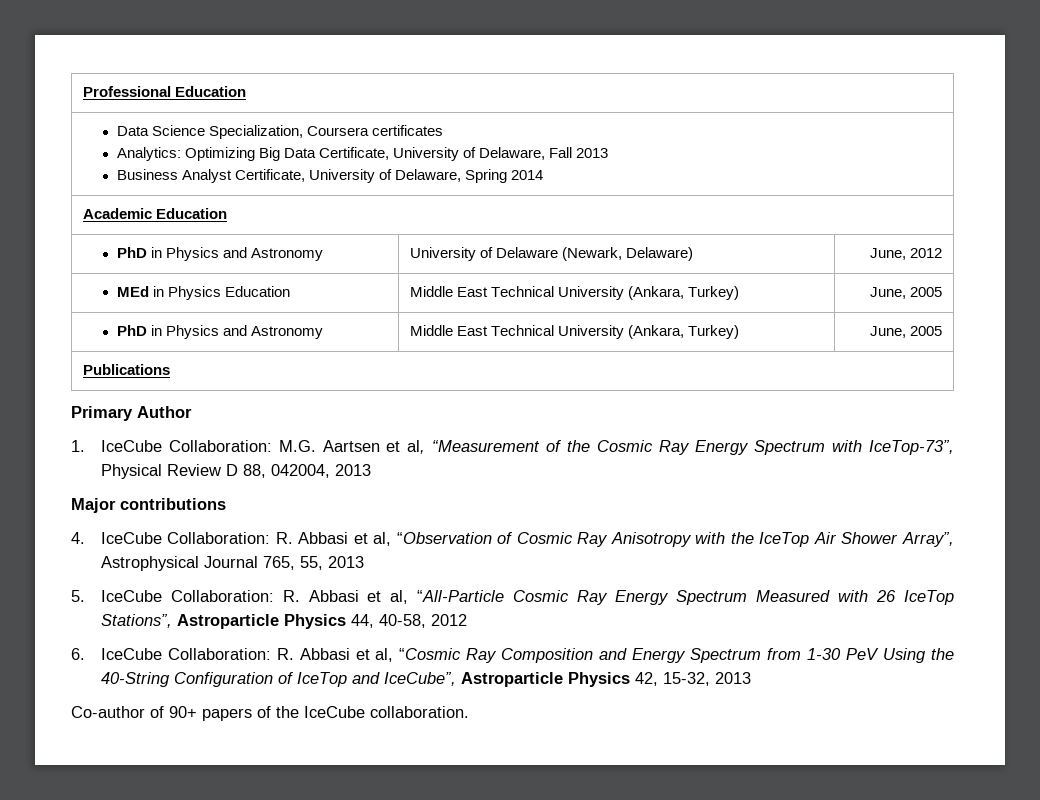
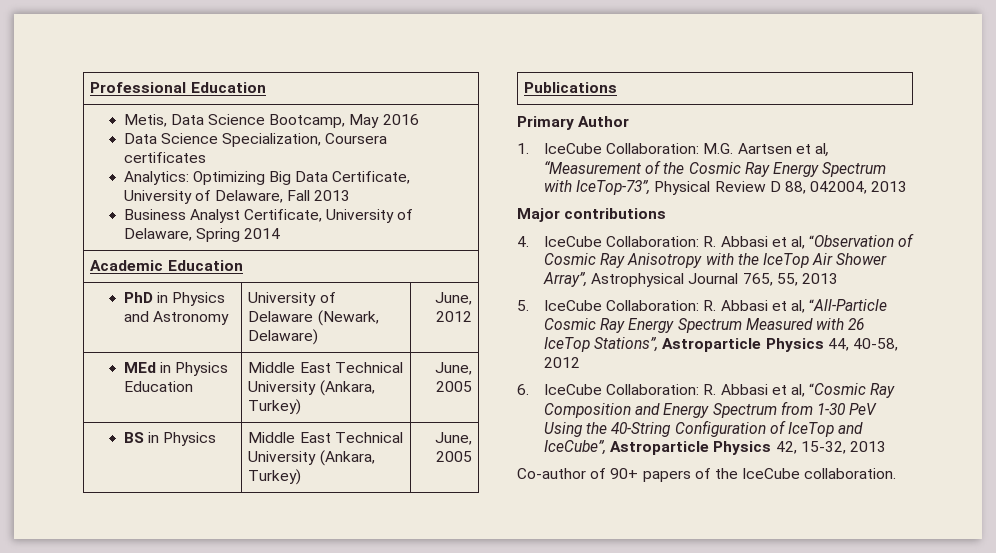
+ Metis, Data Science Bootcamp, May 2016
- PhD in Physics and Astronomy | Middle East Technical University (Ankara, Turkey) | June, 2005
+ BS in Physics | Middle East Technical University (Ankara, Turkey) | June, 2005

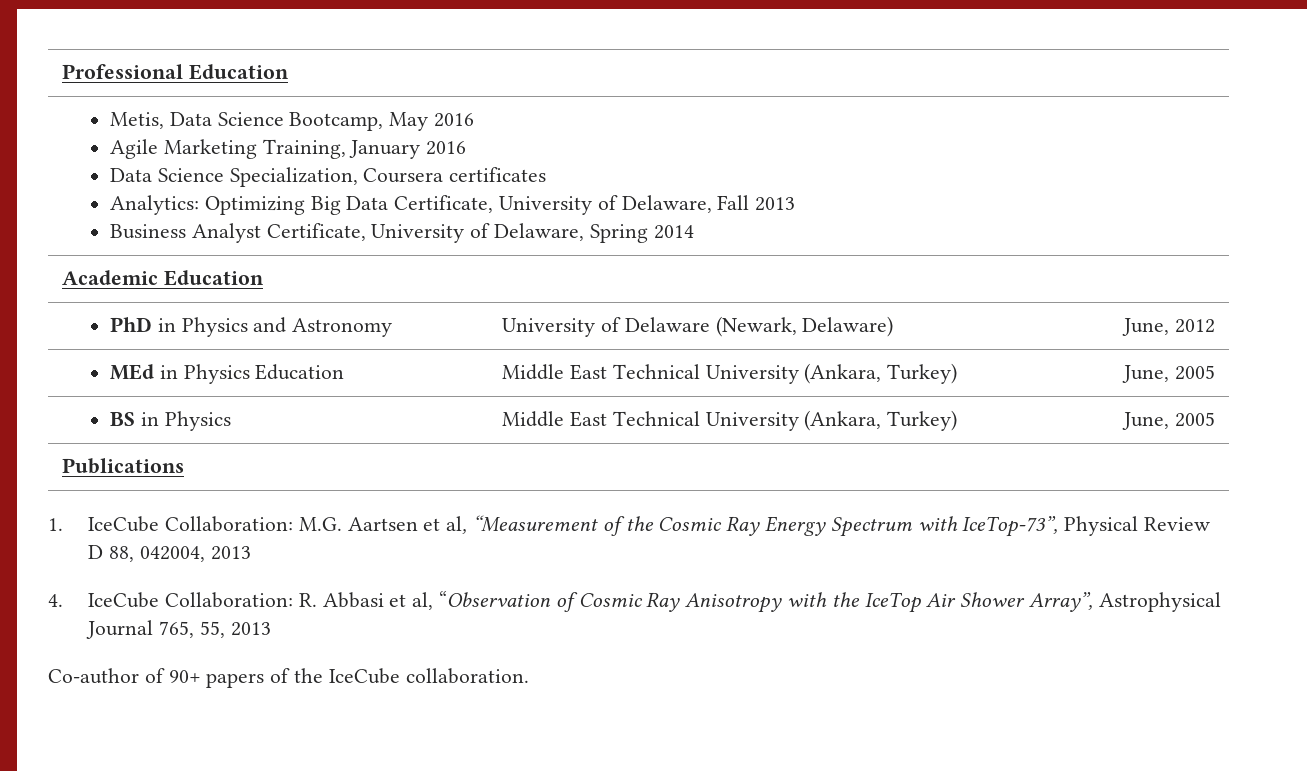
  Metis, Data Science Bootcamp, May 2016
+ Agile Marketing Training, January 2016
- Primary Author
- Major contributions
- 5. IceCube Collaboration: R. Abbasi et al, “All-Particle Cosmic Ray Energy Spectrum Measured with 26 IceTop Stations”, Astroparticle Physics 44, 40-58, 2012
- 6. IceCube Collaboration: R. Abbasi et al, “Cosmic Ray Composition and Energy Spectrum from 1-30 PeV Using the 40-String Configuration of IceTop and IceCube”, Astroparticle Physics 42, 15-32, 2013

